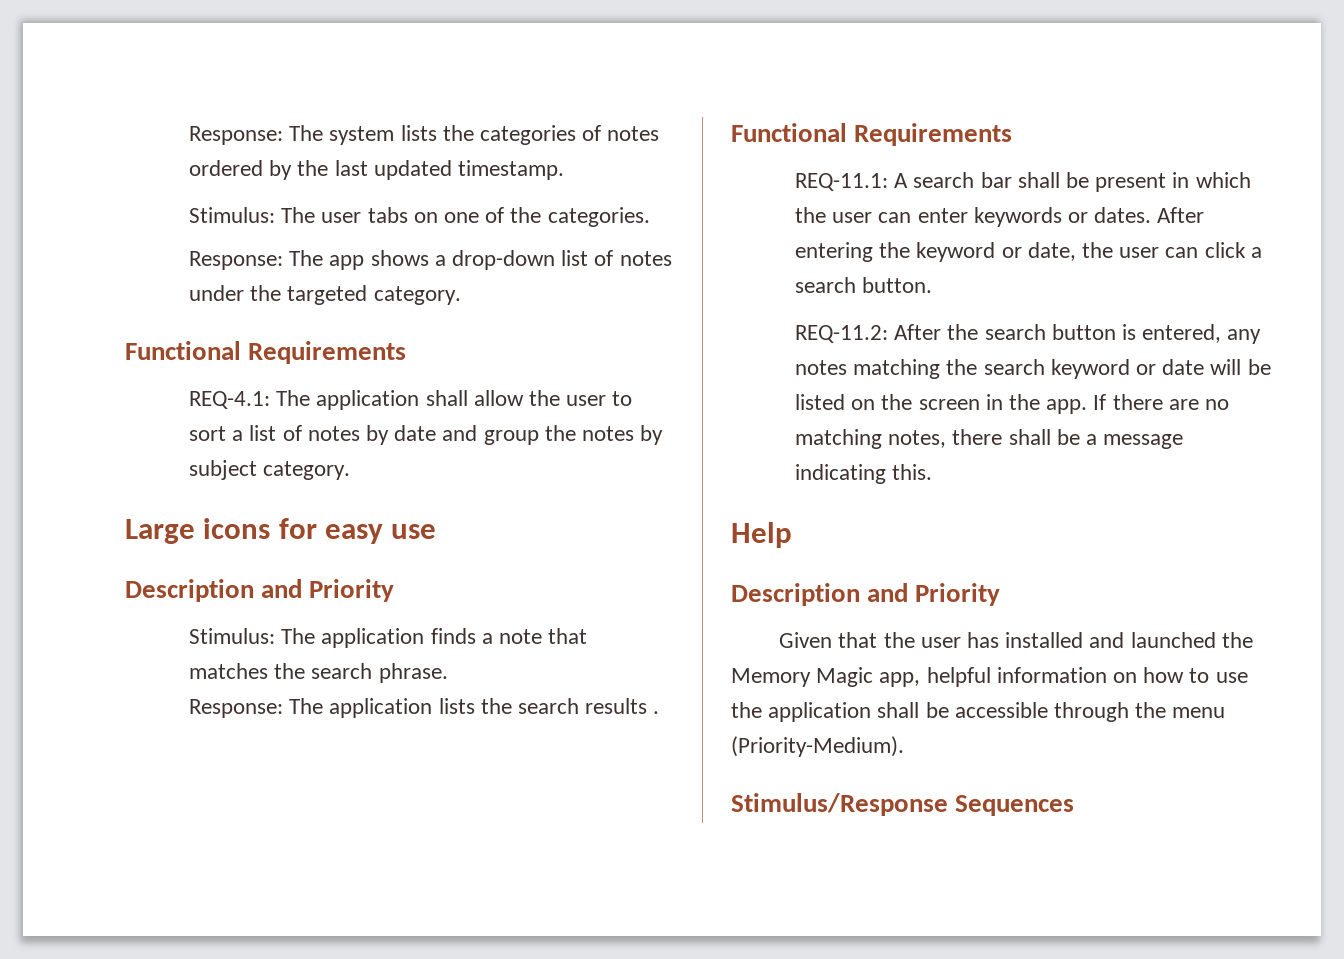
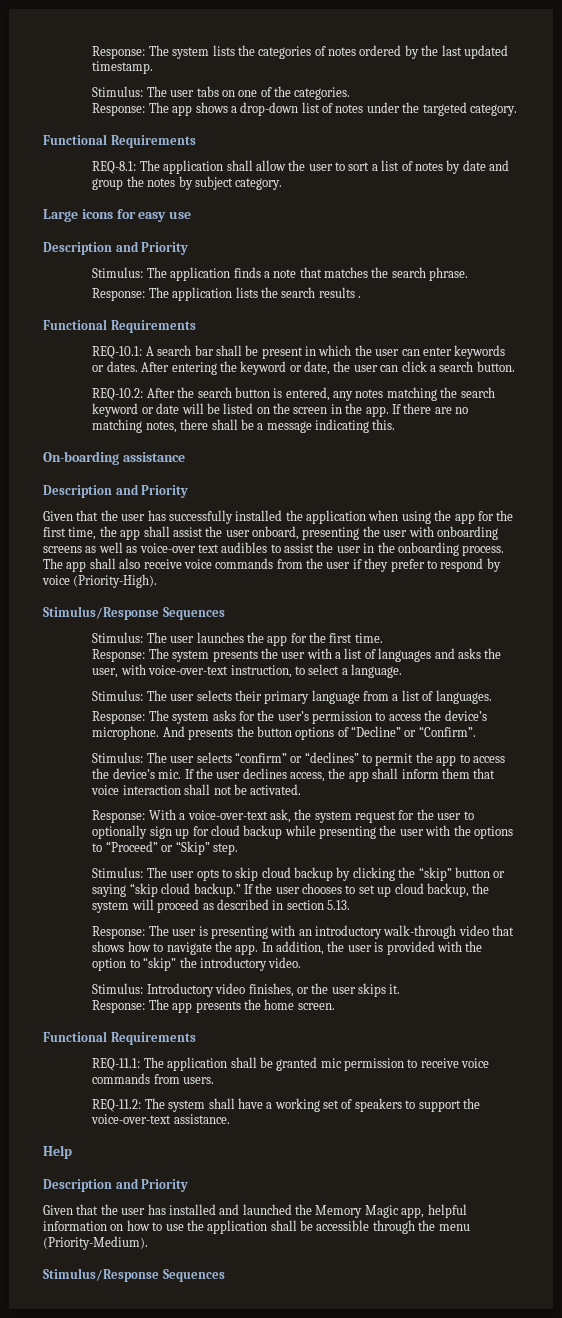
- REQ-4.1: The application shall allow the user to sort a list of notes by date and group the notes by subject category.
+ REQ-8.1: The application shall allow the user to sort a list of notes by date and group the notes by subject category.
- REQ-11.1: A search bar shall be present in which the user can enter keywords or dates.
+ REQ-10.1: A search bar shall be present in which the user can enter keywords or dates.
- REQ-11.2: After the search button is entered, any notes matching the search keyword or date will be listed on the screen in the app.
+ REQ-10.2: After the search button is entered, any notes matching the search keyword or date will be listed on the screen in the app.
+ On-boarding assistance
+ Description and Priority
+ Given that the user has successfully installed the application when using the app for the first time, the app shall assist the user onboard, presenting the user with onboarding screens as well as voice-over text audibles to assist the user in the onboarding process. The app shall also receive voice commands from the user if they prefer to respond by voice (Priority-High).
+ Stimulus/Response Sequences
+ Stimulus: The user launches the app for the first time.
+ Response: The system presents the user with a list of languages and asks the user, with voice-over-text instruction, to select a language.
+ Stimulus: The user selects their primary language from a list of languages.
+ Response: The system asks for the user’s permission to access the device’s microphone. And presents the button options of “Decline” or “Confirm”.
+ Stimulus: The user selects “confirm” or “declines” to permit the app to access the device’s mic. If the user declines access, the app shall inform them that voice interaction shall not be activated.
+ Response: With a voice-over-text ask, the system request for the user to optionally sign up for cloud backup while presenting the user with the options to “Proceed” or “Skip” step.
+ Stimulus: The user opts to skip cloud backup by clicking the “skip” button or saying “skip cloud backup.” If the user chooses to set up cloud backup, the system will proceed as described in section 5.13.
+ Response: The user is presenting with an introductory walk-through video that shows how to navigate the app. In addition, the user is provided with the option to “skip” the introductory video.
+ Stimulus: Introductory video finishes, or the user skips it.
+ Response: The app presents the home screen.
+ Functional Requirements
+ REQ-11.1: The application shall be granted mic permission to receive voice commands from users.
+ REQ-11.2: The system shall have a working set of speakers to support the voice-over-text assistance.

